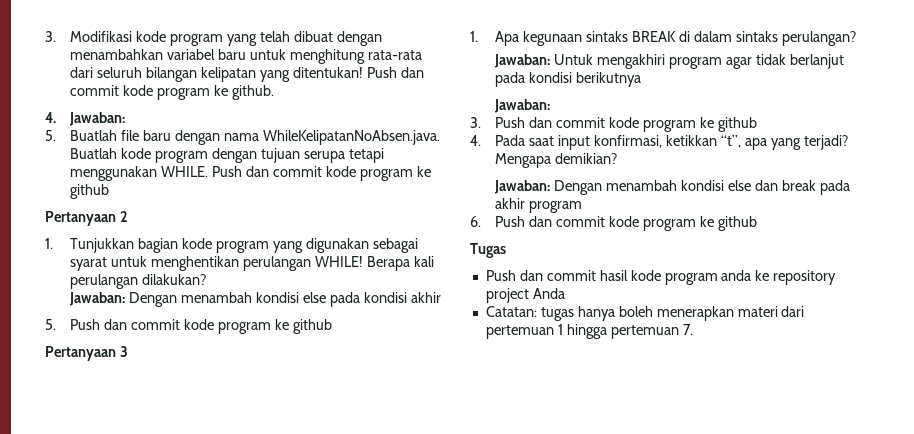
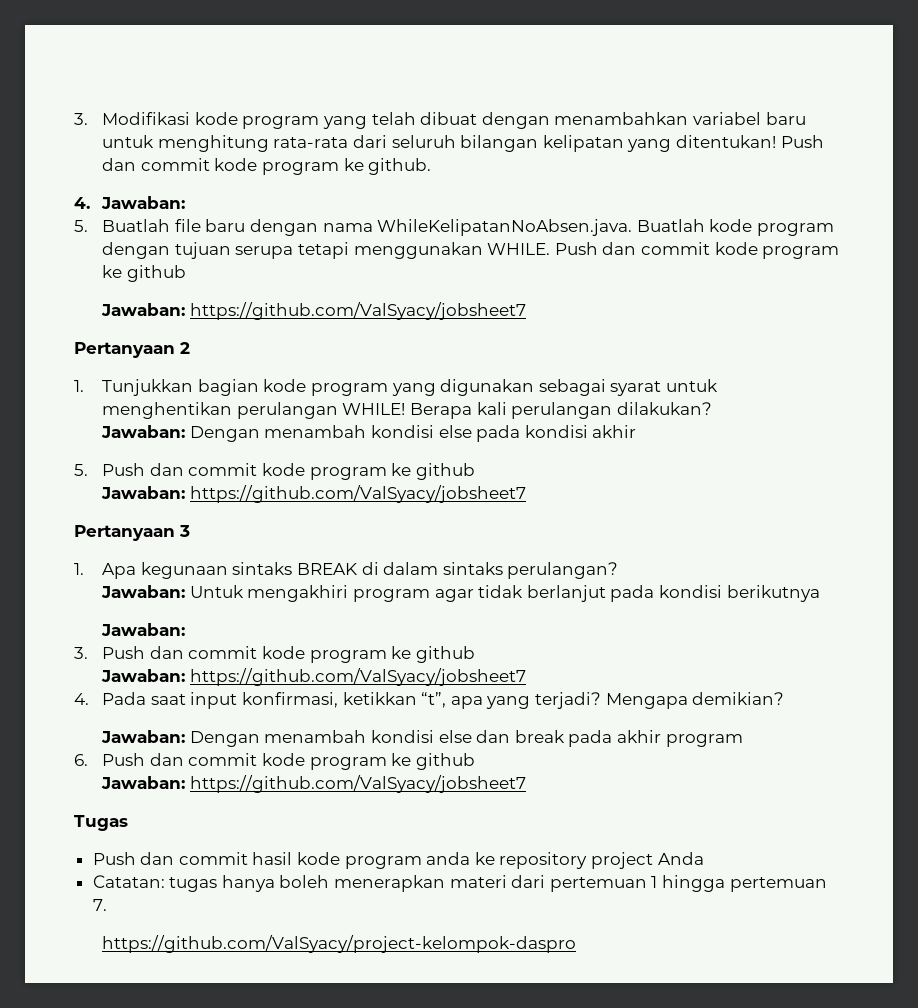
  5. Buatlah file baru dengan nama WhileKelipatanNoAbsen.java. Buatlah kode program dengan tujuan serupa tetapi menggunakan WHILE. Push dan commit kode program ke github
+ Jawaban: https://github.com/ValSyacy/jobsheet7
  5. Push dan commit kode program ke github
+ Jawaban: https://github.com/ValSyacy/jobsheet7
  3. Push dan commit kode program ke github
+ Jawaban: https://github.com/ValSyacy/jobsheet7
  6. Push dan commit kode program ke github
+ Jawaban: https://github.com/ValSyacy/jobsheet7
+ https://github.com/ValSyacy/project-kelompok-daspro

